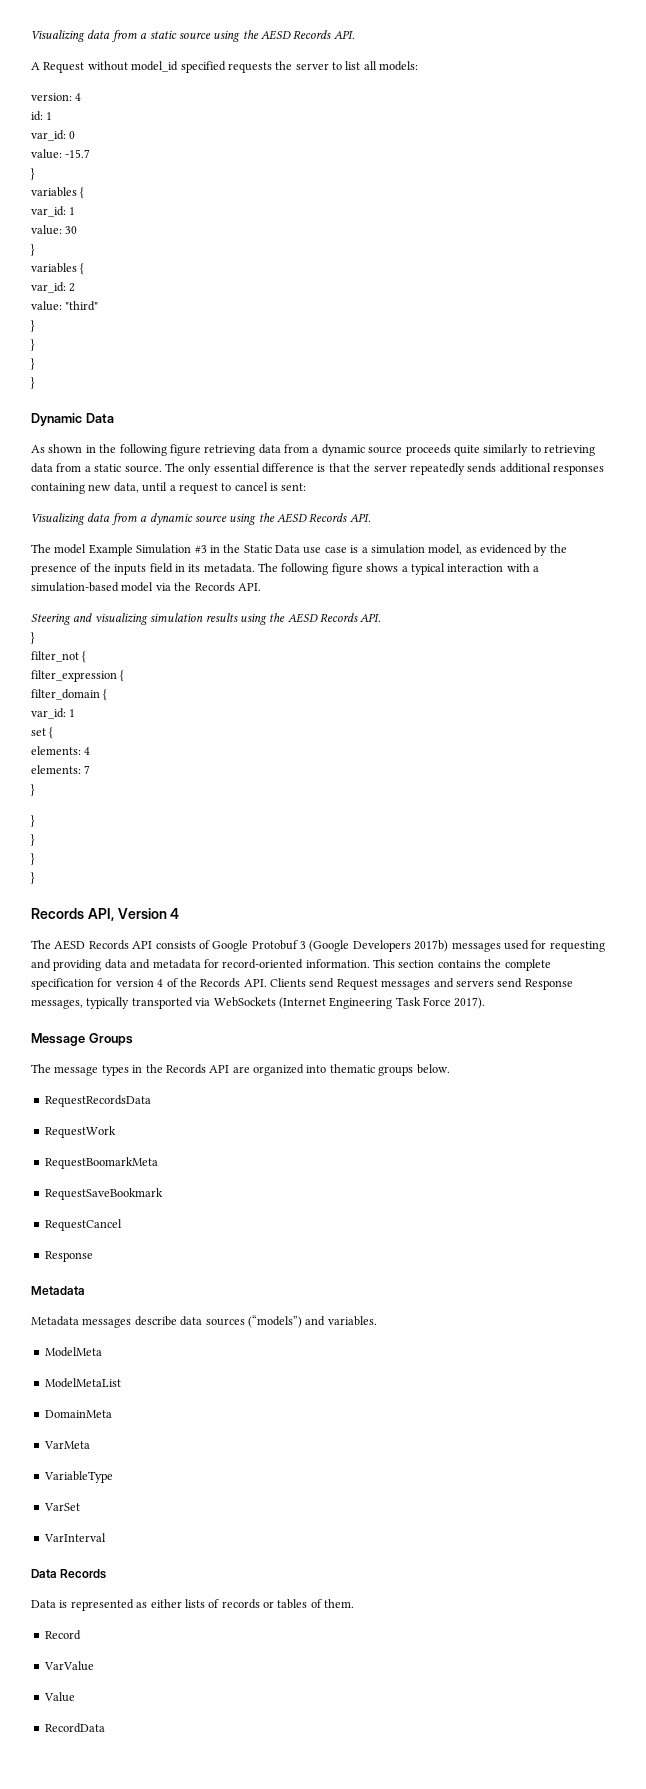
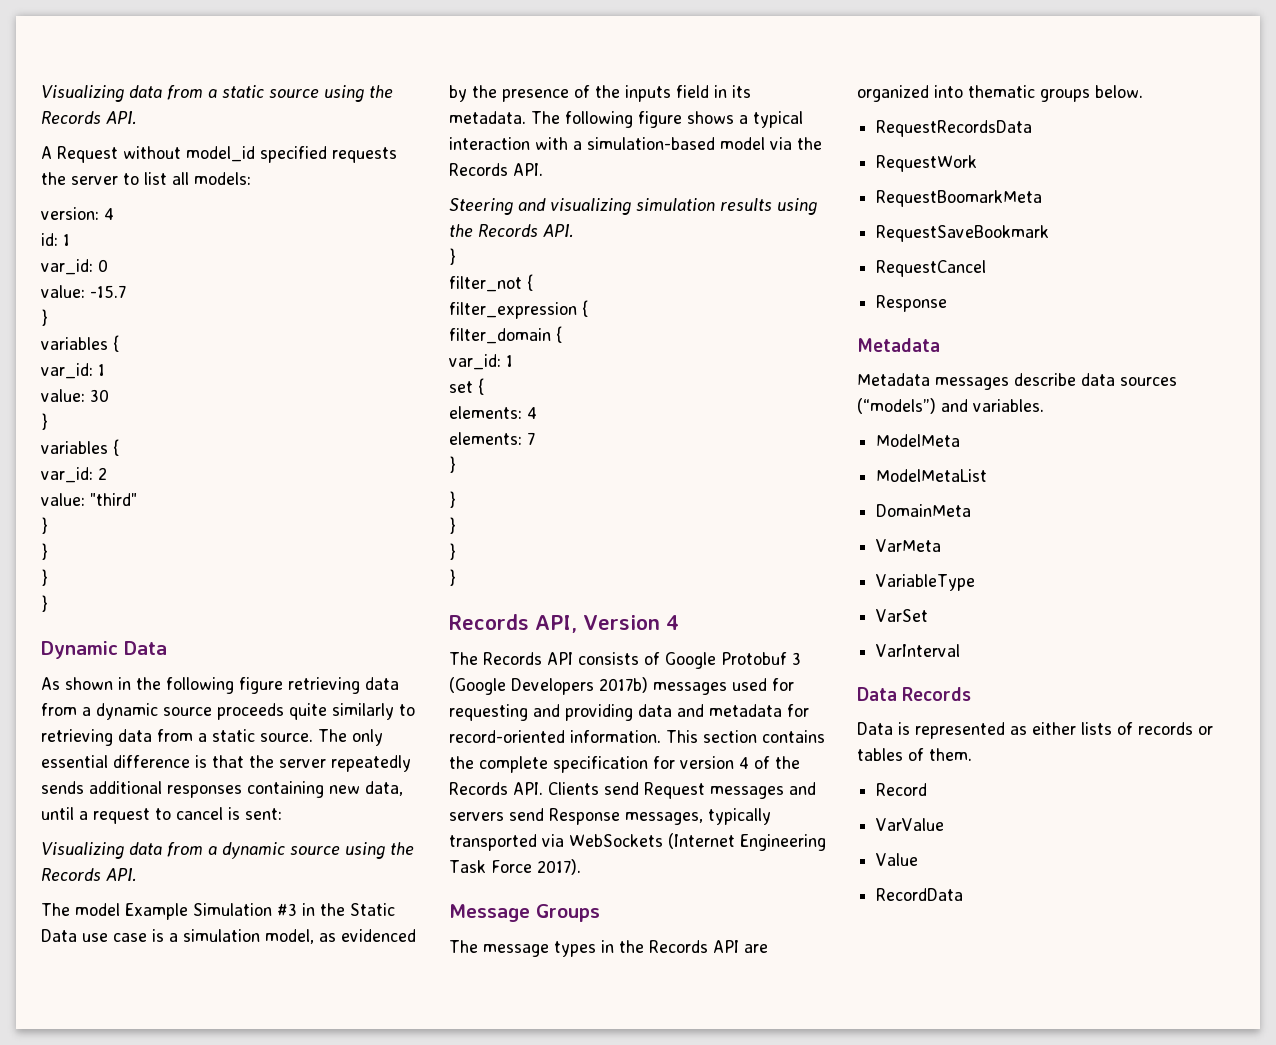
- Visualizing data from a static source using the AESD Records API.
+ Visualizing data from a static source using the Records API.
- Visualizing data from a dynamic source using the AESD Records API.
+ Visualizing data from a dynamic source using the Records API.
- Steering and visualizing simulation results using the AESD Records API.
+ Steering and visualizing simulation results using the Records API.
- The AESD Records API consists of Google Protobuf 3 (Google Developers 2017b) messages used for requesting and providing data and metadata for record-oriented information.
+ The Records API consists of Google Protobuf 3 (Google Developers 2017b) messages used for requesting and providing data and metadata for record-oriented information.

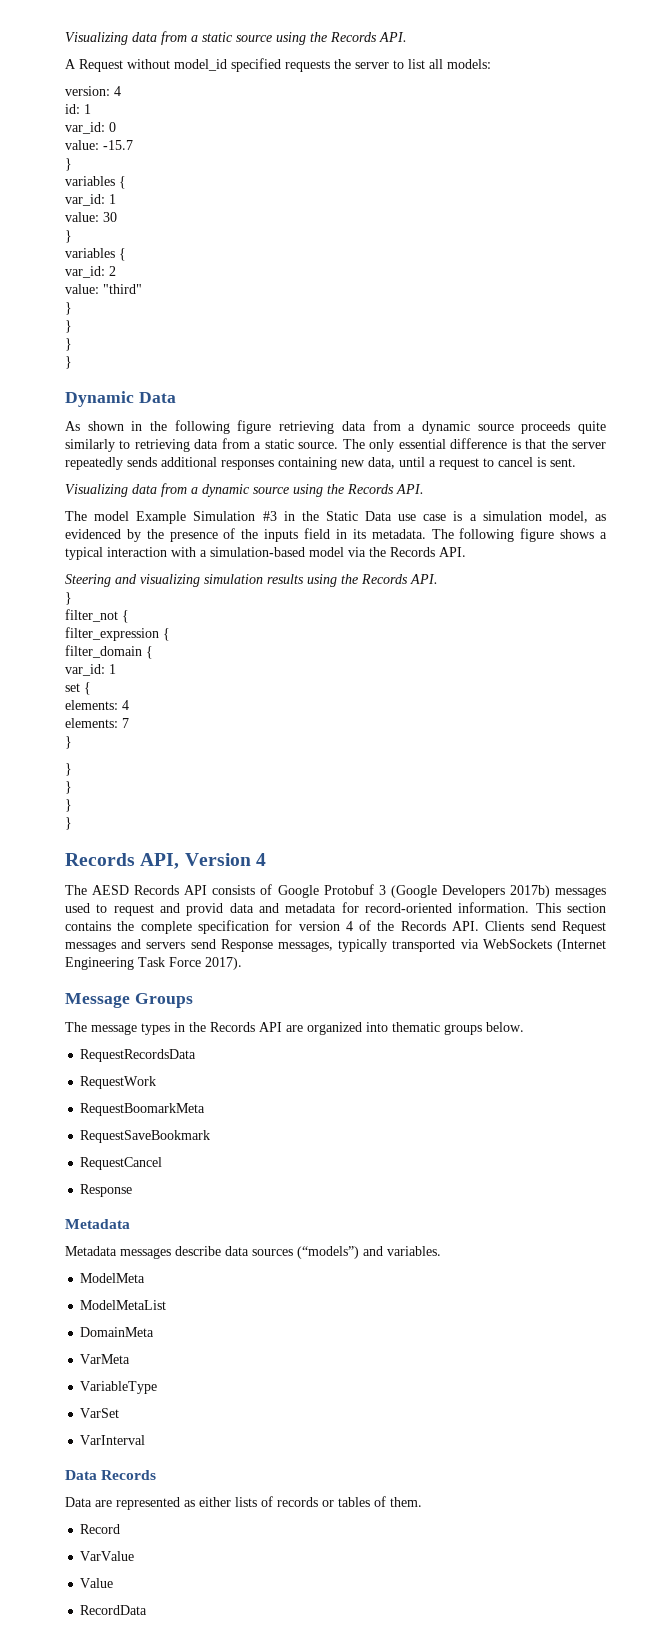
- The only essential difference is that the server repeatedly sends additional responses containing new data, until a request to cancel is sent:
+ The only essential difference is that the server repeatedly sends additional responses containing new data, until a request to cancel is sent.
- The Records API consists of Google Protobuf 3 (Google Developers 2017b) messages used for requesting and providing data and metadata for record-oriented information.
+ The AESD Records API consists of Google Protobuf 3 (Google Developers 2017b) messages used to request and provid data and metadata for record-oriented information.
- Data is represented as either lists of records or tables of them.
+ Data are represented as either lists of records or tables of them.

